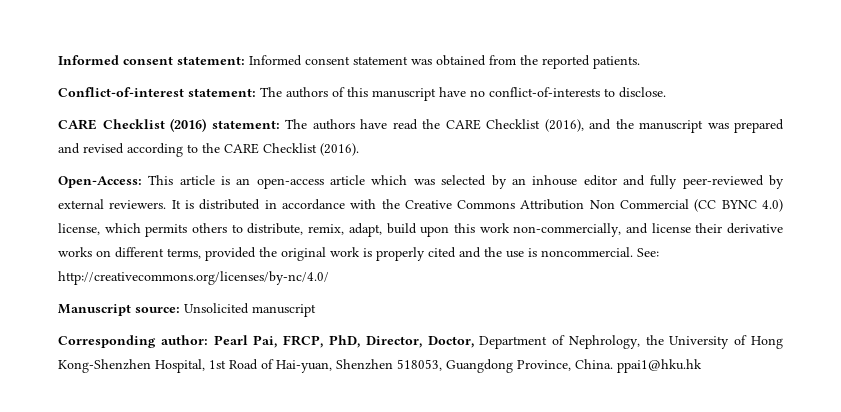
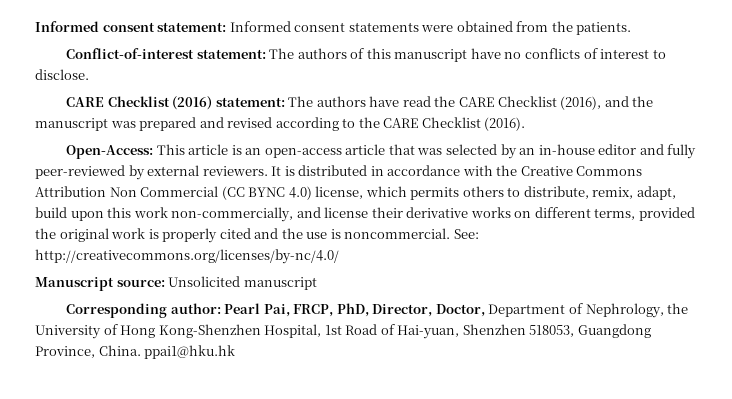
- Informed consent statement: Informed consent statement was obtained from the reported patients.
+ Informed consent statement: Informed consent statements were obtained from the patients.
- Conflict-of-interest statement: The authors of this manuscript have no conflict-of-interests to disclose.
+ Conflict-of-interest statement: The authors of this manuscript have no conflicts of interest to disclose.
- Open-Access: This article is an open-access article which was selected by an inhouse editor and fully peer-reviewed by external reviewers.
+ Open-Access: This article is an open-access article that was selected by an in-house editor and fully peer-reviewed by external reviewers.

